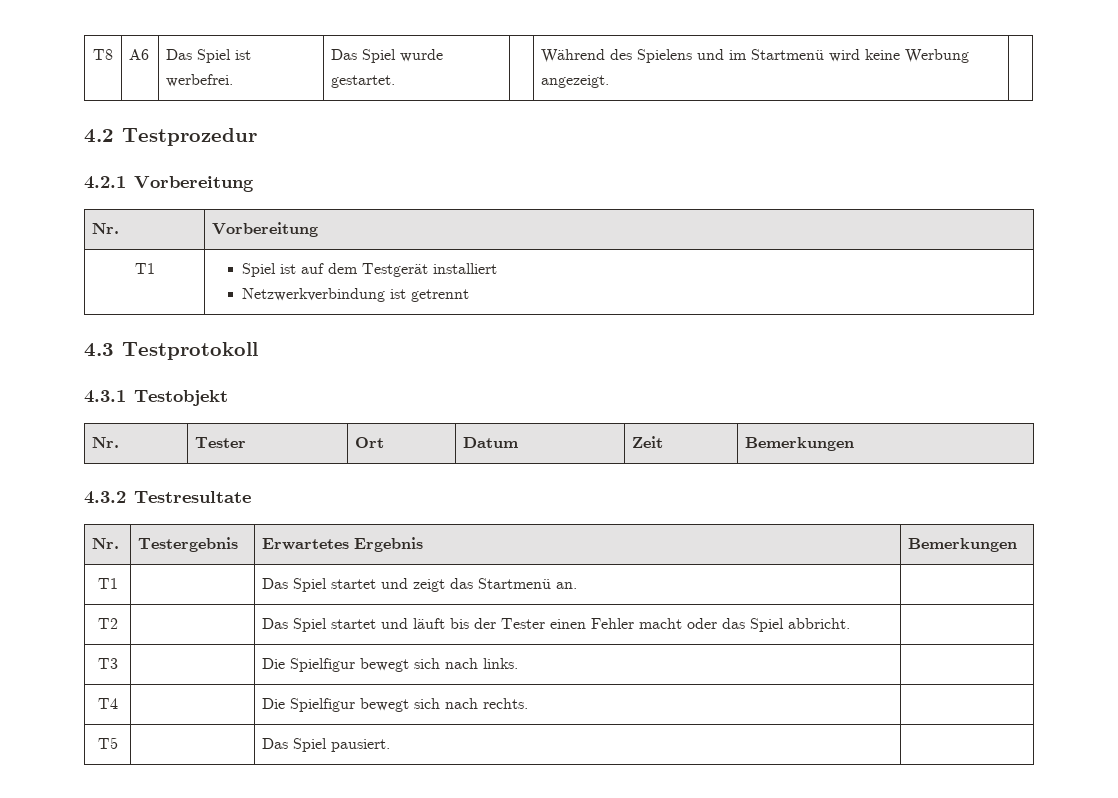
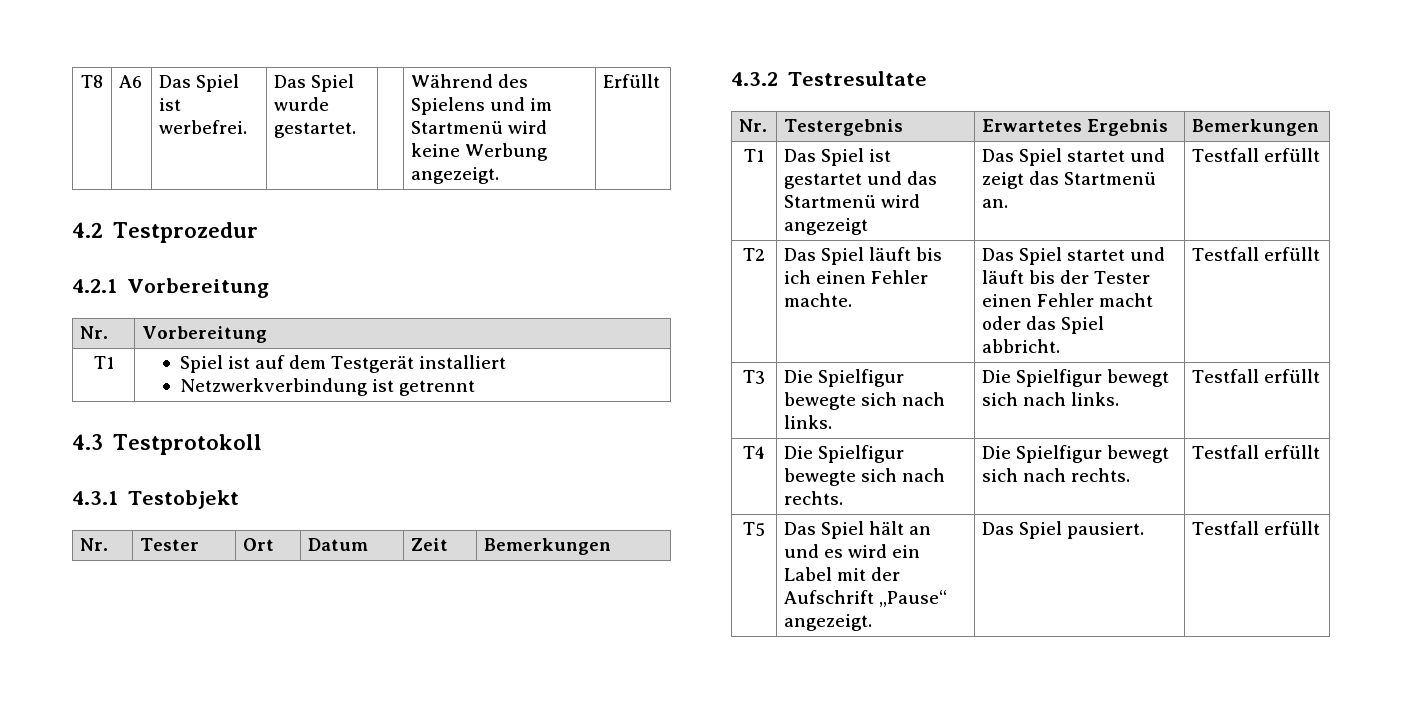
- T8 | A6 | Das Spiel ist werbefrei. | Das Spiel wurde gestartet. | | Während des Spielens und im Startmenü wird keine Werbung angezeigt. |
+ T8 | A6 | Das Spiel ist werbefrei. | Das Spiel wurde gestartet. | | Während des Spielens und im Startmenü wird keine Werbung angezeigt. | Erfüllt
- T1 | | Das Spiel startet und zeigt das Startmenü an. |
+ T1 | Das Spiel ist gestartet und das Startmenü wird angezeigt | Das Spiel startet und zeigt das Startmenü an. | Testfall erfüllt
- T2 | | Das Spiel startet und läuft bis der Tester einen Fehler macht oder das Spiel abbricht. |
+ T2 | Das Spiel läuft bis ich einen Fehler machte. | Das Spiel startet und läuft bis der Tester einen Fehler macht oder das Spiel abbricht. | Testfall erfüllt
- T3 | | Die Spielfigur bewegt sich nach links. |
+ T3 | Die Spielfigur bewegte sich nach links. | Die Spielfigur bewegt sich nach links. | Testfall erfüllt
- T4 | | Die Spielfigur bewegt sich nach rechts. |
+ T4 | Die Spielfigur bewegte sich nach rechts. | Die Spielfigur bewegt sich nach rechts. | Testfall erfüllt
- T5 | | Das Spiel pausiert. |
+ T5 | Das Spiel hält an und es wird ein Label mit der Aufschrift „Pause“ angezeigt. | Das Spiel pausiert. | Testfall erfüllt

